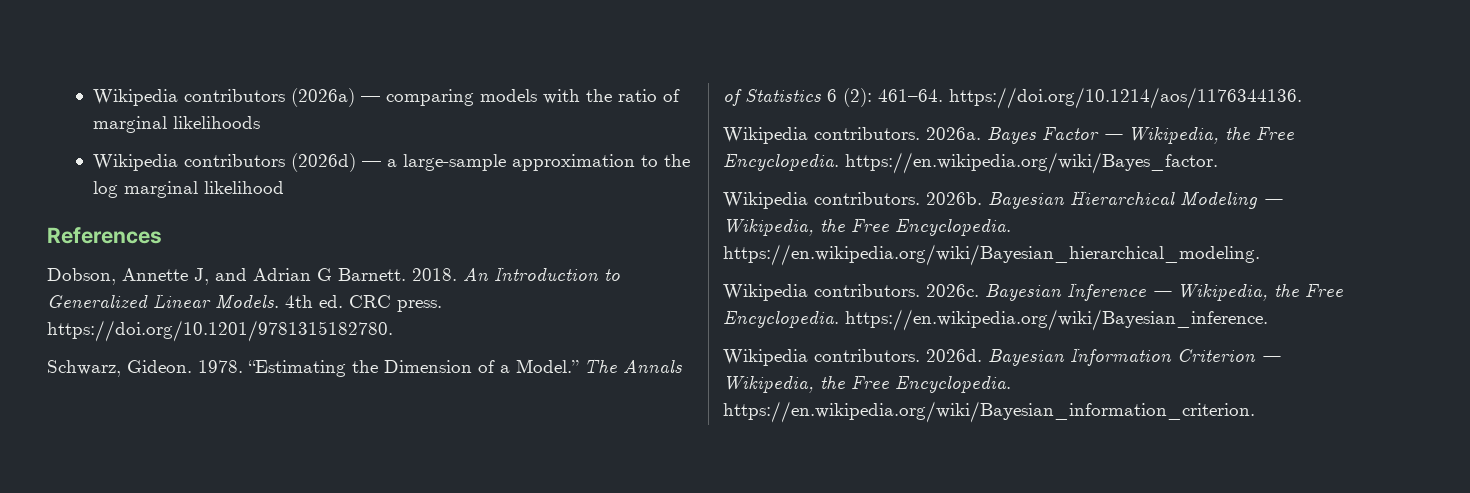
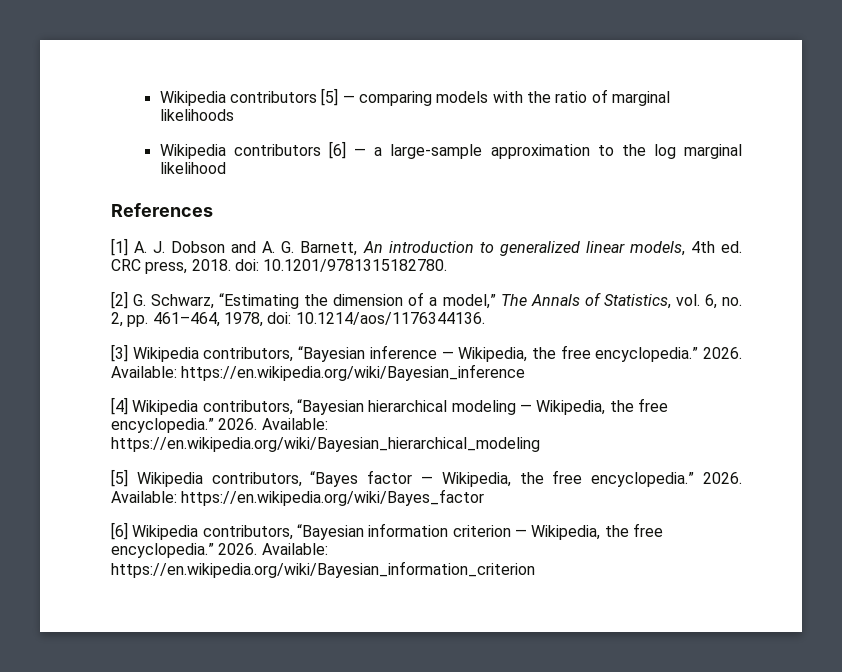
- Wikipedia contributors (2026a) — comparing models with the ratio of marginal likelihoods
+ Wikipedia contributors [5] — comparing models with the ratio of marginal likelihoods
- Wikipedia contributors (2026d) — a large-sample approximation to the log marginal likelihood
+ Wikipedia contributors [6] — a large-sample approximation to the log marginal likelihood
- Dobson, Annette J, and Adrian G Barnett. 2018. An Introduction to Generalized Linear Models. 4th ed. CRC press. https://doi.org/10.1201/9781315182780.
- Schwarz, Gideon. 1978. “Estimating the Dimension of a Model.” The Annals of Statistics 6 (2): 461–64. https://doi.org/10.1214/aos/1176344136.
- Wikipedia contributors. 2026a. Bayes Factor — Wikipedia, the Free Encyclopedia. https://en.wikipedia.org/wiki/Bayes_factor.
- Wikipedia contributors. 2026b. Bayesian Hierarchical Modeling — Wikipedia, the Free Encyclopedia. https://en.wikipedia.org/wiki/Bayesian_hierarchical_modeling.
- Wikipedia contributors. 2026c. Bayesian Inference — Wikipedia, the Free Encyclopedia. https://en.wikipedia.org/wiki/Bayesian_inference.
- Wikipedia contributors. 2026d. Bayesian Information Criterion — Wikipedia, the Free Encyclopedia. https://en.wikipedia.org/wiki/Bayesian_information_criterion.
+ [1] A. J. Dobson and A. G. Barnett, An introduction to generalized linear models, 4th ed. CRC press, 2018. doi: 10.1201/9781315182780.
+ [2] G. Schwarz, “Estimating the dimension of a model,” The Annals of Statistics, vol. 6, no. 2, pp. 461–464, 1978, doi: 10.1214/aos/1176344136.
+ [3] Wikipedia contributors, “Bayesian inference — Wikipedia, the free encyclopedia.” 2026. Available: https://en.wikipedia.org/wiki/Bayesian_inference
+ [4] Wikipedia contributors, “Bayesian hierarchical modeling — Wikipedia, the free encyclopedia.” 2026. Available: https://en.wikipedia.org/wiki/Bayesian_hierarchical_modeling
+ [5] Wikipedia contributors, “Bayes factor — Wikipedia, the free encyclopedia.” 2026. Available: https://en.wikipedia.org/wiki/Bayes_factor
+ [6] Wikipedia contributors, “Bayesian information criterion — Wikipedia, the free encyclopedia.” 2026. Available: https://en.wikipedia.org/wiki/Bayesian_information_criterion

